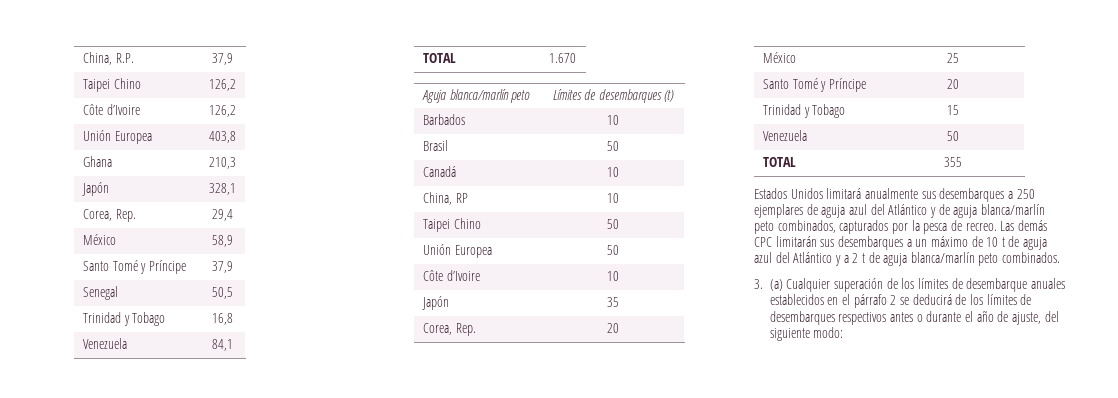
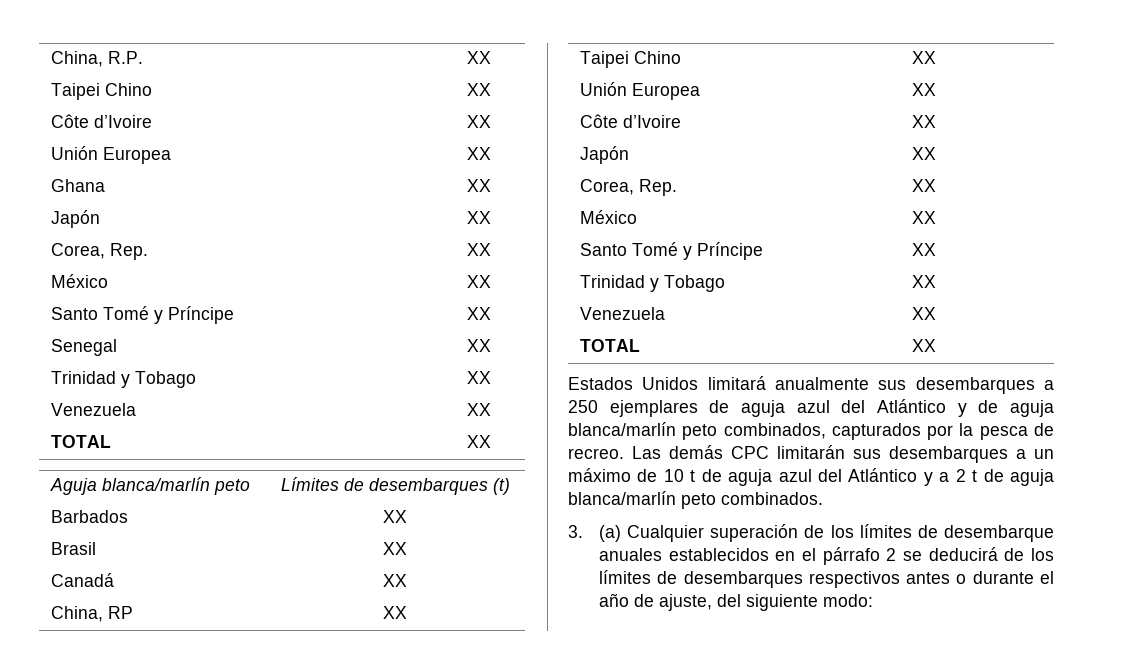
- China, R.P. | 37,9
- Taipei Chino | 126,2
- Côte d’Ivoire | 126,2
- Unión Europea | 403,8
+ China, R.P. | XX
+ Taipei Chino | XX
+ Côte d’Ivoire | XX
+ Unión Europea | XX
- Ghana | 210,3
- Japón | 328,1
- Corea, Rep. | 29,4
- México | 58,9
- Santo Tomé y Príncipe | 37,9
+ Ghana | XX
+ Japón | XX
+ Corea, Rep. | XX
+ México | XX
+ Santo Tomé y Príncipe | XX
- Senegal | 50,5
- Trinidad y Tobago | 16,8
- Venezuela | 84,1
- TOTAL | 1.670
+ Senegal | XX
+ Trinidad y Tobago | XX
+ Venezuela | XX
+ TOTAL | XX
- Barbados | 10
+ Barbados | XX
- Brasil | 50
+ Brasil | XX
- Canadá | 10
+ Canadá | XX
- China, RP | 10
- Taipei Chino | 50
- Unión Europea | 50
- Côte d’Ivoire | 10
- Japón | 35
- Corea, Rep. | 20
- México | 25
- Santo Tomé y Príncipe | 20
- Trinidad y Tobago | 15
- Venezuela | 50
- TOTAL | 355
+ China, RP | XX
+ Taipei Chino | XX
+ Unión Europea | XX
+ Côte d’Ivoire | XX
+ Japón | XX
+ Corea, Rep. | XX
+ México | XX
+ Santo Tomé y Príncipe | XX
+ Trinidad y Tobago | XX
+ Venezuela | XX
+ TOTAL | XX

